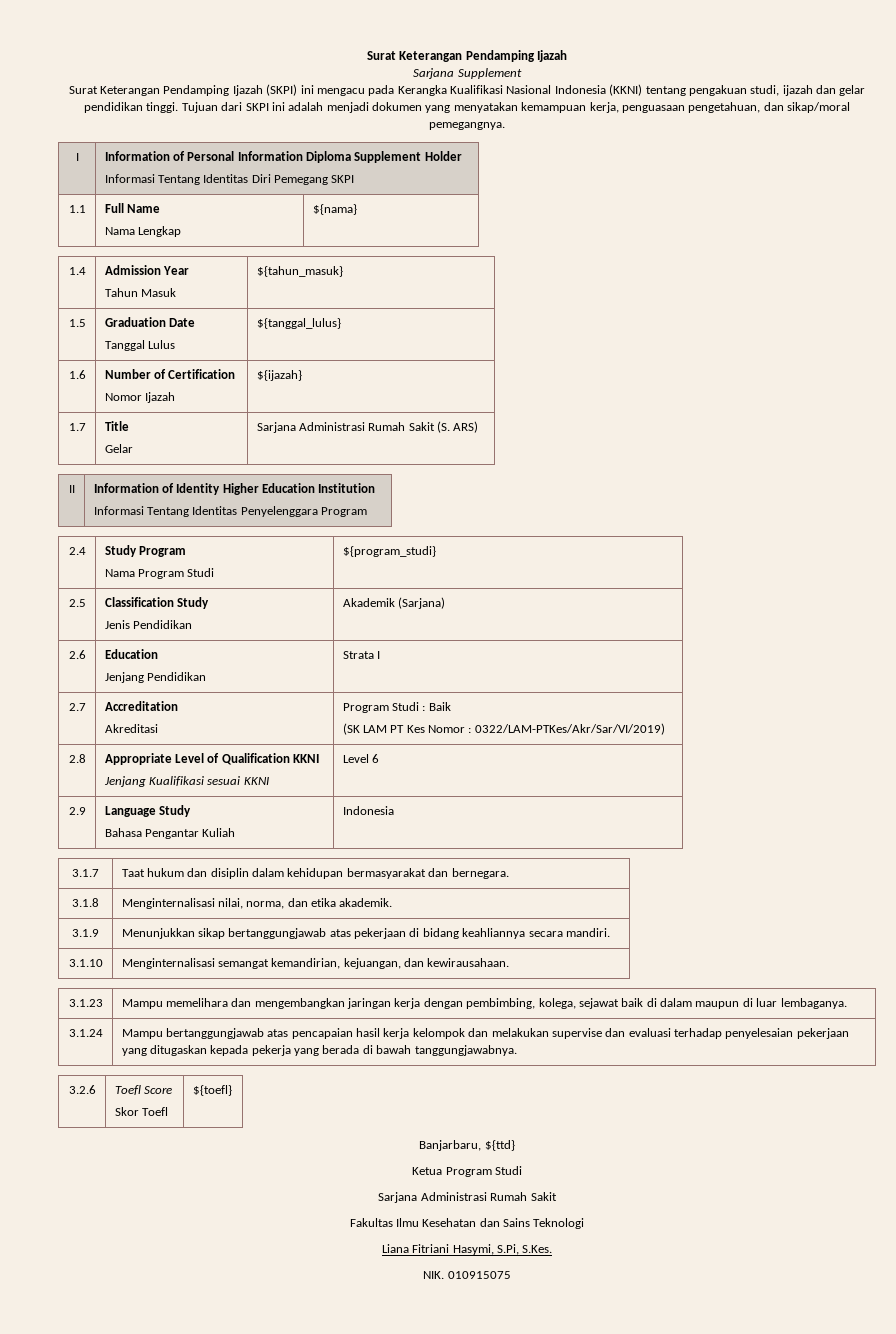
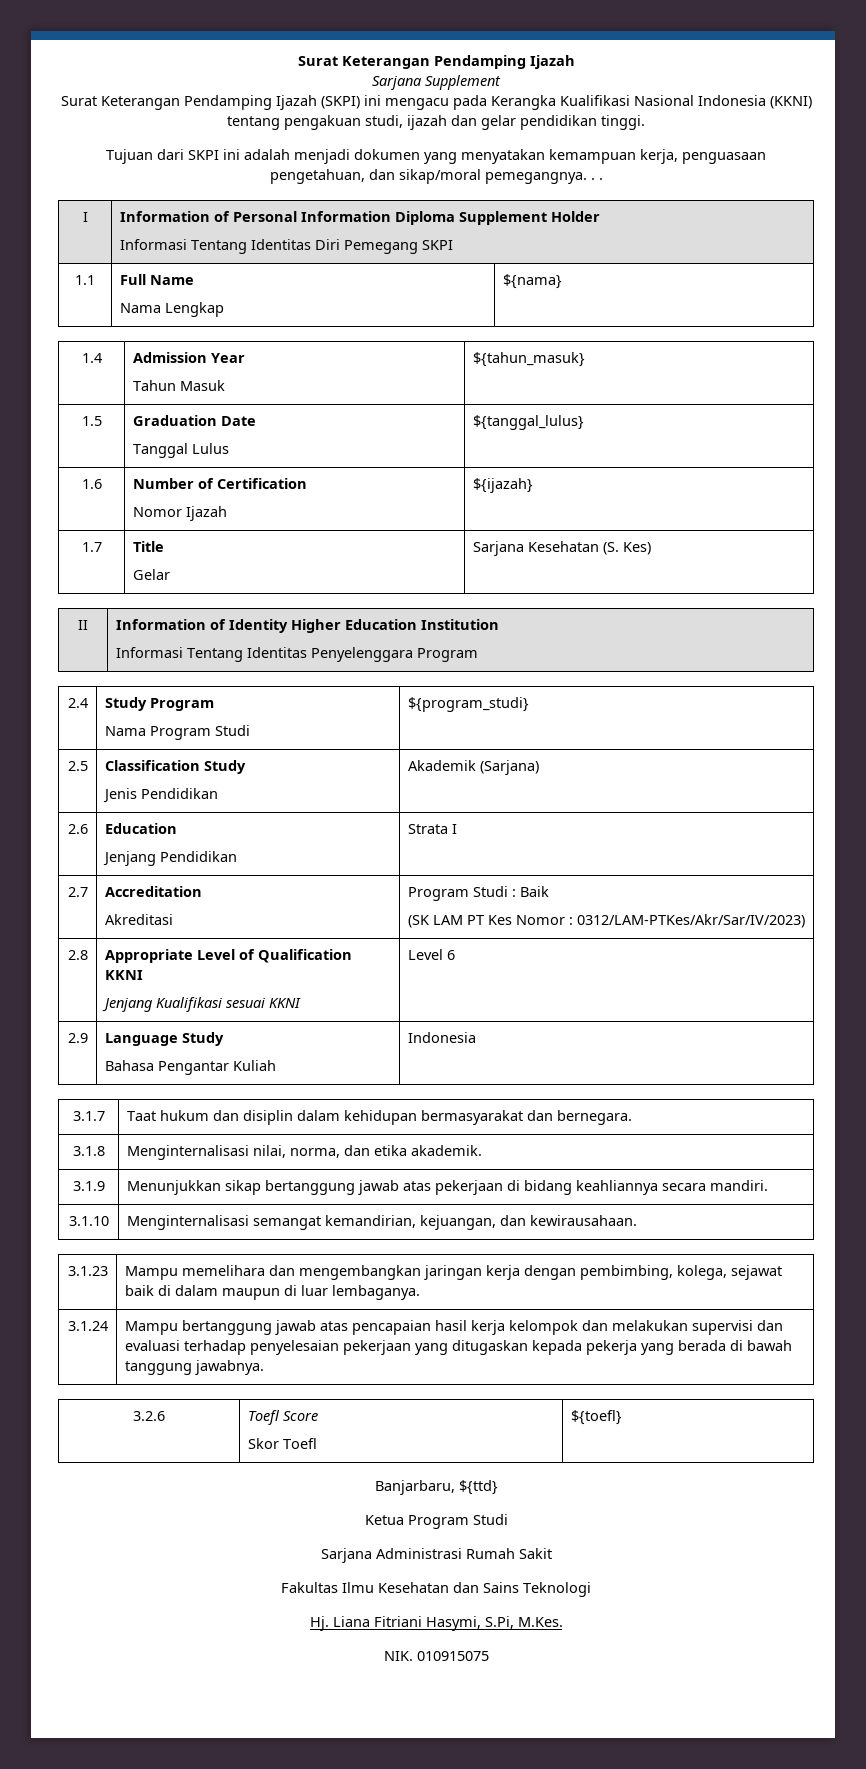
- Surat Keterangan Pendamping Ijazah (SKPI) ini mengacu pada Kerangka Kualifikasi Nasional Indonesia (KKNI) tentang pengakuan studi, ijazah dan gelar pendidikan tinggi. Tujuan dari SKPI ini adalah menjadi dokumen yang menyatakan kemampuan kerja, penguasaan pengetahuan, dan sikap/moral pemegangnya.
+ Surat Keterangan Pendamping Ijazah (SKPI) ini mengacu pada Kerangka Kualifikasi Nasional Indonesia (KKNI) tentang pengakuan studi, ijazah dan gelar pendidikan tinggi.
+ Tujuan dari SKPI ini adalah menjadi dokumen yang menyatakan kemampuan kerja, penguasaan pengetahuan, dan sikap/moral pemegangnya. . .
  1.7 | Title
- Gelar | Sarjana Administrasi Rumah Sakit (S. ARS)
+ Gelar | Sarjana Kesehatan (S. Kes)
  2.7 | Accreditation
  Akreditasi | Program Studi : Baik
- (SK LAM PT Kes Nomor : 0322/LAM-PTKes/Akr/Sar/VI/2019)
+ (SK LAM PT Kes Nomor : 0312/LAM-PTKes/Akr/Sar/IV/2023)
- 3.1.9 | Menunjukkan sikap bertanggungjawab atas pekerjaan di bidang keahliannya secara mandiri.
+ 3.1.9 | Menunjukkan sikap bertanggung jawab atas pekerjaan di bidang keahliannya secara mandiri.
- 3.1.24 | Mampu bertanggungjawab atas pencapaian hasil kerja kelompok dan melakukan supervise dan evaluasi terhadap penyelesaian pekerjaan yang ditugaskan kepada pekerja yang berada di bawah tanggungjawabnya.
+ 3.1.24 | Mampu bertanggung jawab atas pencapaian hasil kerja kelompok dan melakukan supervisi dan evaluasi terhadap penyelesaian pekerjaan yang ditugaskan kepada pekerja yang berada di bawah tanggung jawabnya.
- Liana Fitriani Hasymi, S.Pi, S.Kes.
+ Hj. Liana Fitriani Hasymi, S.Pi, M.Kes.

